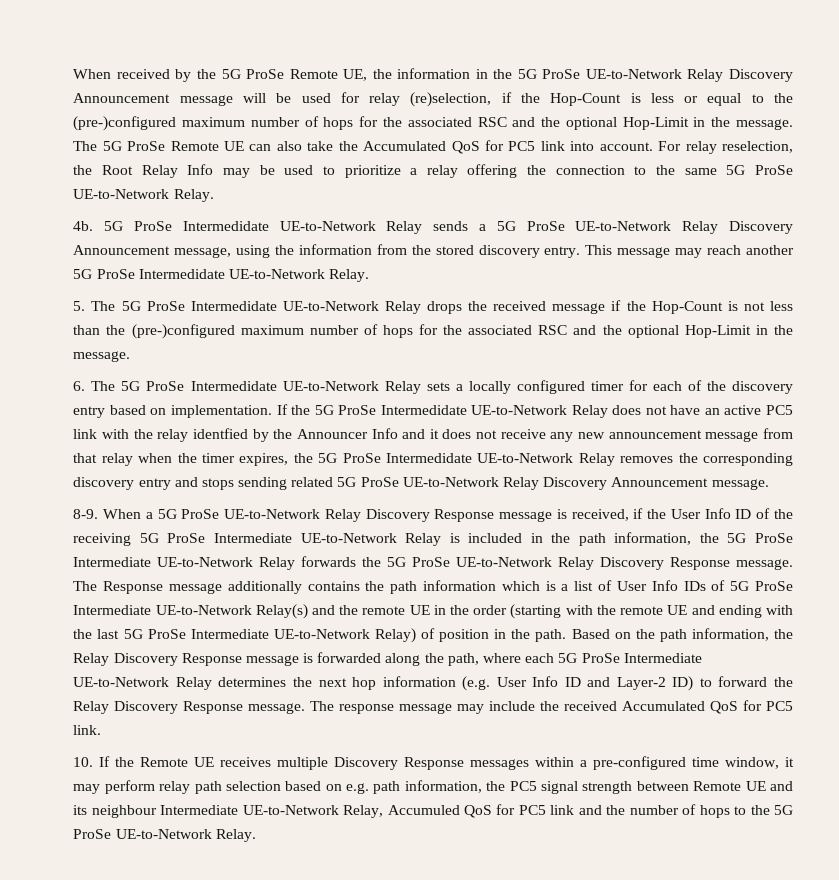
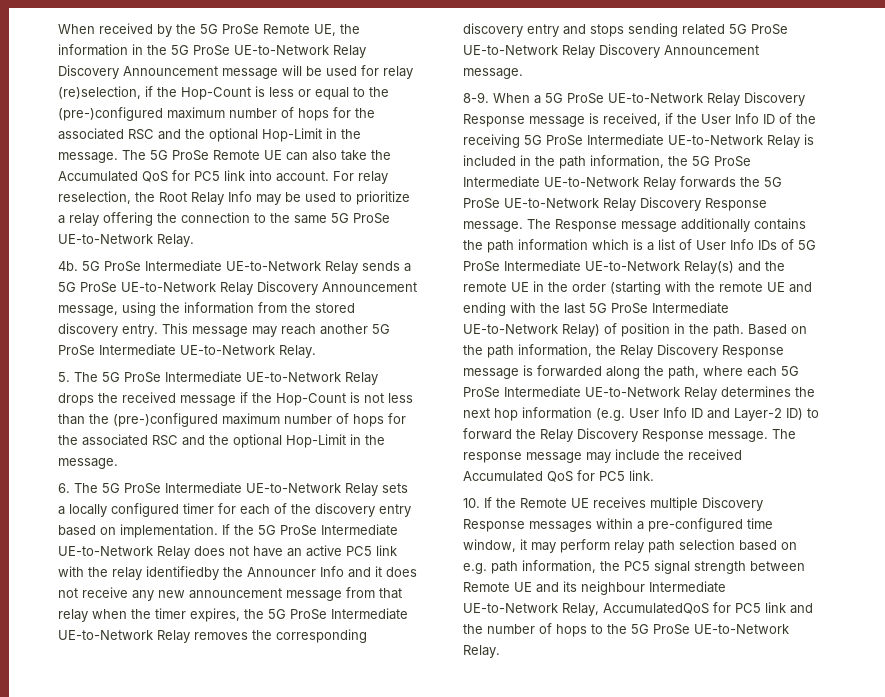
- 5G ProSe Intermedidate UE-to-Network Relay sends a 5G ProSe UE-to-Network Relay Discovery Announcement message, using the information from the stored discovery entry.
+ 5G ProSe Intermediate UE-to-Network Relay sends a 5G ProSe UE-to-Network Relay Discovery Announcement message, using the information from the stored discovery entry.
- This message may reach another 5G ProSe Intermedidate UE-to-Network Relay.
+ This message may reach another 5G ProSe Intermediate UE-to-Network Relay.
- 5. The 5G ProSe Intermedidate UE-to-Network Relay drops the received message if the Hop-Count is not less than the (pre-)configured maximum number of hops for the associated RSC and the optional Hop-Limit in the message.
+ 5. The 5G ProSe Intermediate UE-to-Network Relay drops the received message if the Hop-Count is not less than the (pre-)configured maximum number of hops for the associated RSC and the optional Hop-Limit in the message.
- 6. The 5G ProSe Intermedidate UE-to-Network Relay sets a locally configured timer for each of the discovery entry based on implementation.
+ 6. The 5G ProSe Intermediate UE-to-Network Relay sets a locally configured timer for each of the discovery entry based on implementation.
- If the 5G ProSe Intermedidate UE-to-Network Relay does not have an active PC5 link with the relay identfied by the Announcer Info and it does not receive any new announcement message from that relay when the timer expires, the 5G ProSe Intermedidate UE-to-Network Relay removes the corresponding discovery entry and stops sending related 5G ProSe UE-to-Network Relay Discovery Announcement message.
+ If the 5G ProSe Intermediate UE-to-Network Relay does not have an active PC5 link with the relay identifiedby the Announcer Info and it does not receive any new announcement message from that relay when the timer expires, the 5G ProSe Intermediate UE-to-Network Relay removes the corresponding discovery entry and stops sending related 5G ProSe UE-to-Network Relay Discovery Announcement message.
- 10. If the Remote UE receives multiple Discovery Response messages within a pre-configured time window, it may perform relay path selection based on e.g. path information, the PC5 signal strength between Remote UE and its neighbour Intermediate UE-to-Network Relay, Accumuled QoS for PC5 link and the number of hops to the 5G ProSe UE-to-Network Relay.
+ 10. If the Remote UE receives multiple Discovery Response messages within a pre-configured time window, it may perform relay path selection based on e.g. path information, the PC5 signal strength between Remote UE and its neighbour Intermediate UE-to-Network Relay, AccumulatedQoS for PC5 link and the number of hops to the 5G ProSe UE-to-Network Relay.

